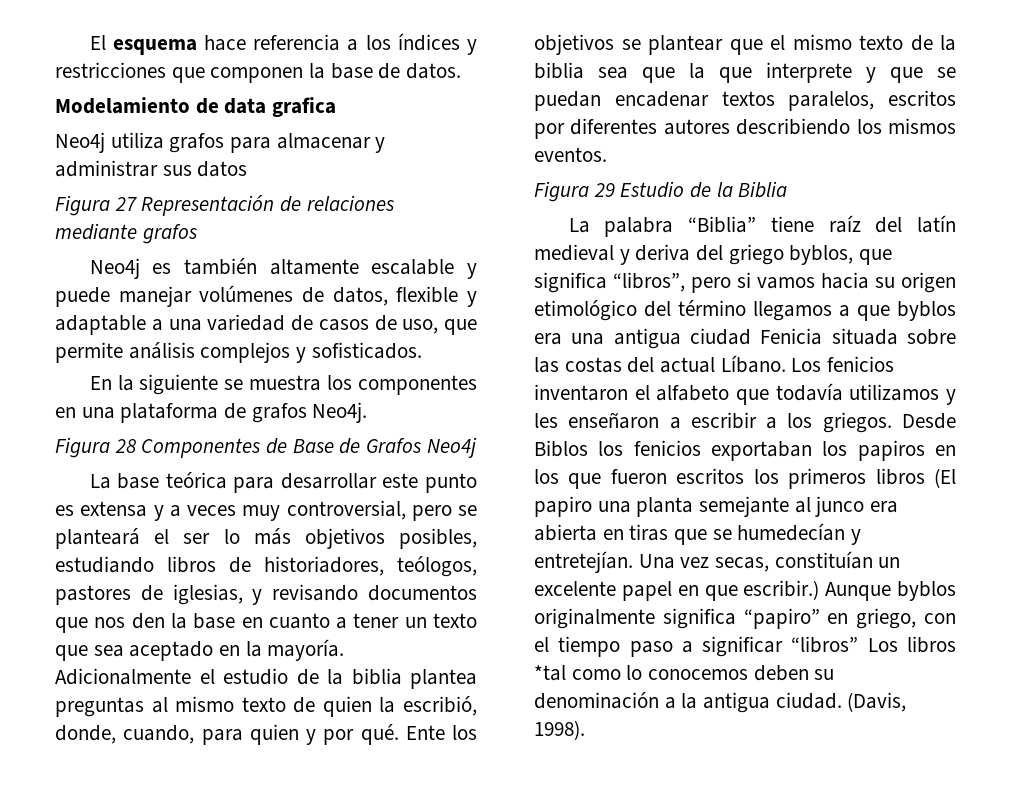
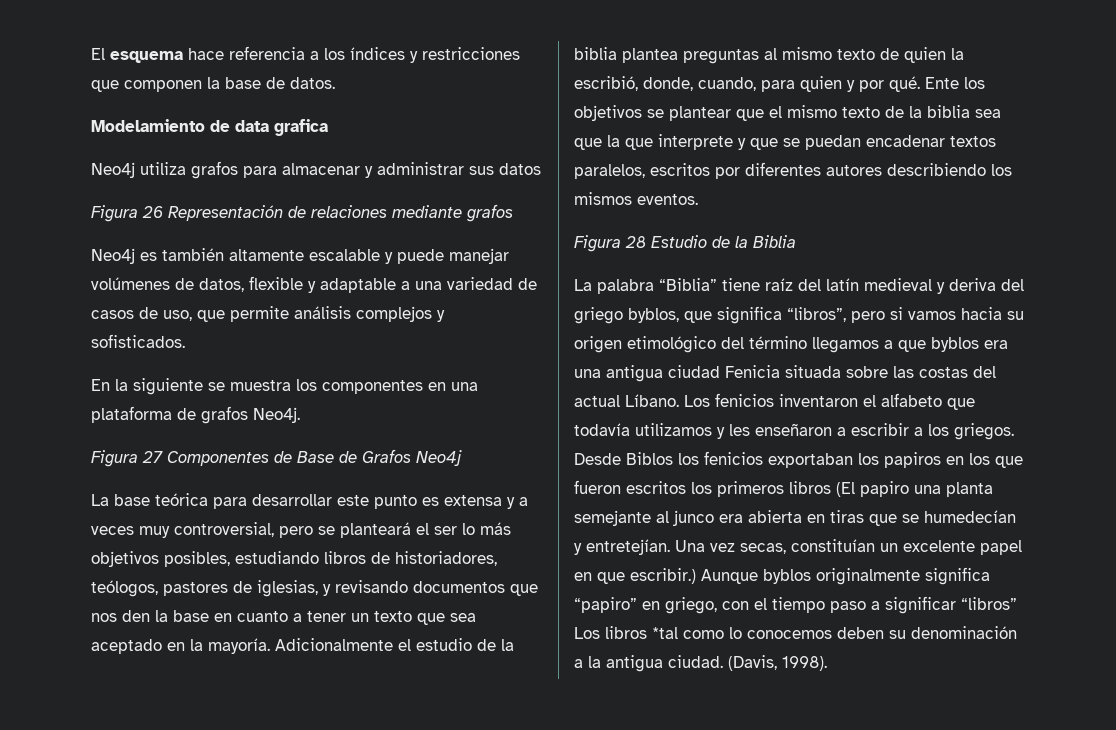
- Figura 27 Representación de relaciones mediante grafos
+ Figura 26 Representación de relaciones mediante grafos
- Figura 28 Componentes de Base de Grafos Neo4j
+ Figura 27 Componentes de Base de Grafos Neo4j
- Figura 29 Estudio de la Biblia
+ Figura 28 Estudio de la Biblia

